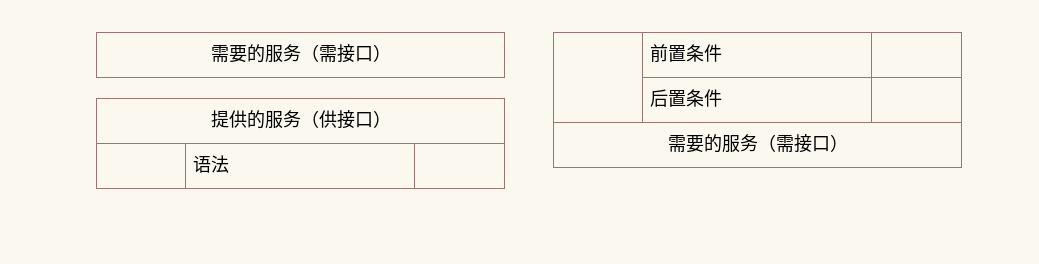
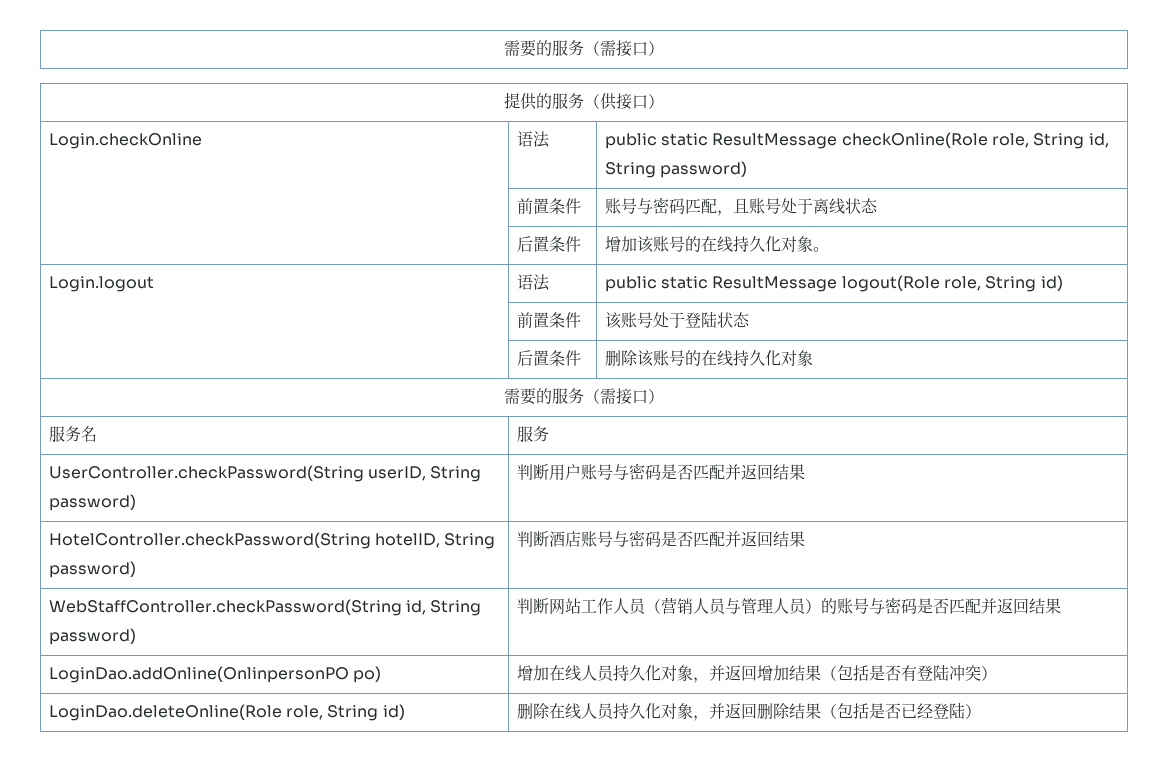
- | 语法 |
- | 前置条件 |
- | 后置条件 |
+ Login.checkOnline | 语法 | public static ResultMessage checkOnline(Role role, String id, String password)
+ | 前置条件 | 账号与密码匹配，且账号处于离线状态
+ | 后置条件 | 增加该账号的在线持久化对象。
+ Login.logout | 语法 | public static ResultMessage logout(Role role, String id)
+ | 前置条件 | 该账号处于登陆状态
+ | 后置条件 | 删除该账号的在线持久化对象
  需要的服务（需接口）
+ 服务名 | 服务
+ UserController.checkPassword(String userID, String password) | 判断用户账号与密码是否匹配并返回结果
+ HotelController.checkPassword(String hotelID, String password) | 判断酒店账号与密码是否匹配并返回结果
+ WebStaffController.checkPassword(String id, String password) | 判断网站工作人员（营销人员与管理人员）的账号与密码是否匹配并返回结果
+ LoginDao.addOnline(OnlinpersonPO po) | 增加在线人员持久化对象，并返回增加结果（包括是否有登陆冲突）
+ LoginDao.deleteOnline(Role role, String id) | 删除在线人员持久化对象，并返回删除结果（包括是否已经登陆）

